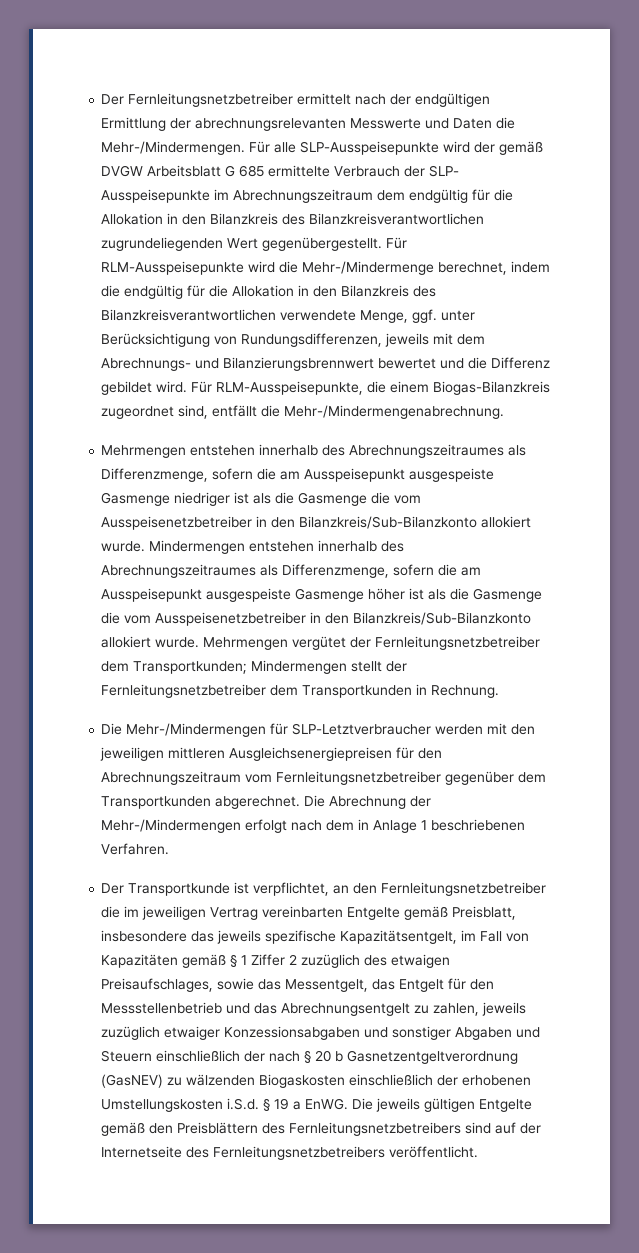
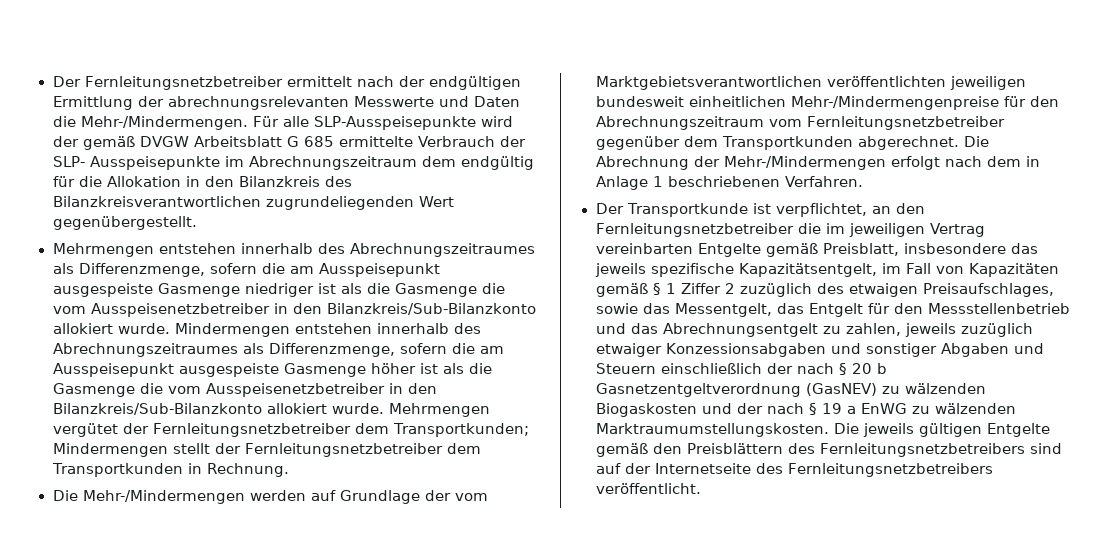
- Für RLM-Ausspeisepunkte wird die Mehr-/Mindermenge berechnet, indem die endgültig für die Allokation in den Bilanzkreis des Bilanzkreisverantwortlichen verwendete Menge, ggf. unter Berücksichtigung von Rundungsdifferenzen, jeweils mit dem Abrechnungs- und Bilanzierungsbrennwert bewertet und die Differenz gebildet wird. Für RLM-Ausspeisepunkte, die einem Biogas-Bilanzkreis zugeordnet sind, entfällt die Mehr-/Mindermengenabrechnung.
- Die Mehr-/Mindermengen für SLP-Letztverbraucher werden mit den jeweiligen mittleren Ausgleichsenergiepreisen für den Abrechnungszeitraum vom Fernleitungsnetzbetreiber gegenüber dem Transportkunden abgerechnet.
+ Die Mehr-/Mindermengen werden auf Grundlage der vom Marktgebietsverantwortlichen veröffentlichten jeweiligen bundesweit einheitlichen Mehr-/Mindermengenpreise für den Abrechnungszeitraum vom Fernleitungsnetzbetreiber gegenüber dem Transportkunden abgerechnet.
- Der Transportkunde ist verpflichtet, an den Fernleitungsnetzbetreiber die im jeweiligen Vertrag vereinbarten Entgelte gemäß Preisblatt, insbesondere das jeweils spezifische Kapazitätsentgelt, im Fall von Kapazitäten gemäß § 1 Ziffer 2 zuzüglich des etwaigen Preisaufschlages, sowie das Messentgelt, das Entgelt für den Messstellenbetrieb und das Abrechnungsentgelt zu zahlen, jeweils zuzüglich etwaiger Konzessionsabgaben und sonstiger Abgaben und Steuern einschließlich der nach § 20 b Gasnetzentgeltverordnung (GasNEV) zu wälzenden Biogaskosten einschließlich der erhobenen Umstellungskosten i.S.d. § 19 a EnWG.
+ Der Transportkunde ist verpflichtet, an den Fernleitungsnetzbetreiber die im jeweiligen Vertrag vereinbarten Entgelte gemäß Preisblatt, insbesondere das jeweils spezifische Kapazitätsentgelt, im Fall von Kapazitäten gemäß § 1 Ziffer 2 zuzüglich des etwaigen Preisaufschlages, sowie das Messentgelt, das Entgelt für den Messstellenbetrieb und das Abrechnungsentgelt zu zahlen, jeweils zuzüglich etwaiger Konzessionsabgaben und sonstiger Abgaben und Steuern einschließlich der nach § 20 b Gasnetzentgeltverordnung (GasNEV) zu wälzenden Biogaskosten und der nach § 19 a EnWG zu wälzenden Marktraumumstellungskosten.

